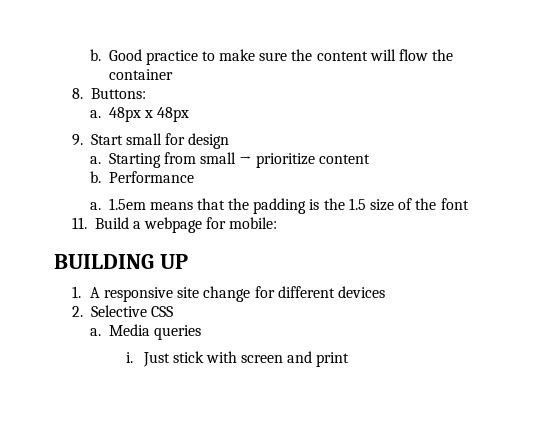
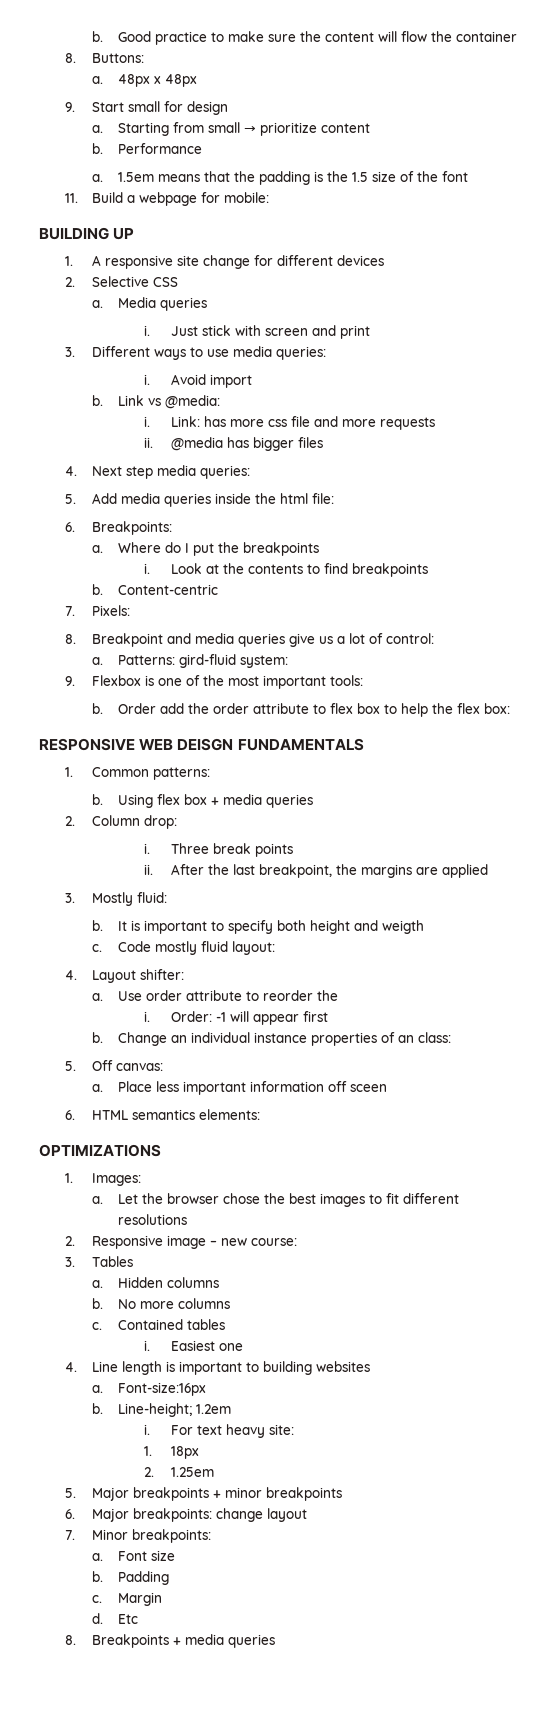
+ 3. Different ways to use media queries:
+ i. Avoid import
+ b. Link vs @media:
+ i. Link: has more css file and more requests
+ ii. @media has bigger files
+ 4. Next step media queries:
+ 5. Add media queries inside the html file:
+ 6. Breakpoints:
+ a. Where do I put the breakpoints
+ i. Look at the contents to find breakpoints
+ b. Content-centric
+ 7. Pixels:
+ 8. Breakpoint and media queries give us a lot of control:
+ a. Patterns: gird-fluid system:
+ 9. Flexbox is one of the most important tools:
+ b. Order add the order attribute to flex box to help the flex box:
+ RESPONSIVE WEB DEISGN FUNDAMENTALS
+ 1. Common patterns:
+ b. Using flex box + media queries
+ 2. Column drop:
+ i. Three break points
+ ii. After the last breakpoint, the margins are applied
+ 3. Mostly fluid:
+ b. It is important to specify both height and weigth
+ c. Code mostly fluid layout:
+ 4. Layout shifter:
+ a. Use order attribute to reorder the
+ i. Order: -1 will appear first
+ b. Change an individual instance properties of an class:
+ 5. Off canvas:
+ a. Place less important information off sceen
+ 6. HTML semantics elements:
+ OPTIMIZATIONS
+ 1. Images:
+ a. Let the browser chose the best images to fit different resolutions
+ 2. Responsive image – new course:
+ 3. Tables
+ a. Hidden columns
+ b. No more columns
+ c. Contained tables
+ i. Easiest one
+ 4. Line length is important to building websites
+ a. Font-size:16px
+ b. Line-height; 1.2em
+ i. For text heavy site:
+ 1. 18px
+ 2. 1.25em
+ 5. Major breakpoints + minor breakpoints
+ 6. Major breakpoints: change layout
+ 7. Minor breakpoints:
+ a. Font size
+ b. Padding
+ c. Margin
+ d. Etc
+ 8. Breakpoints + media queries

